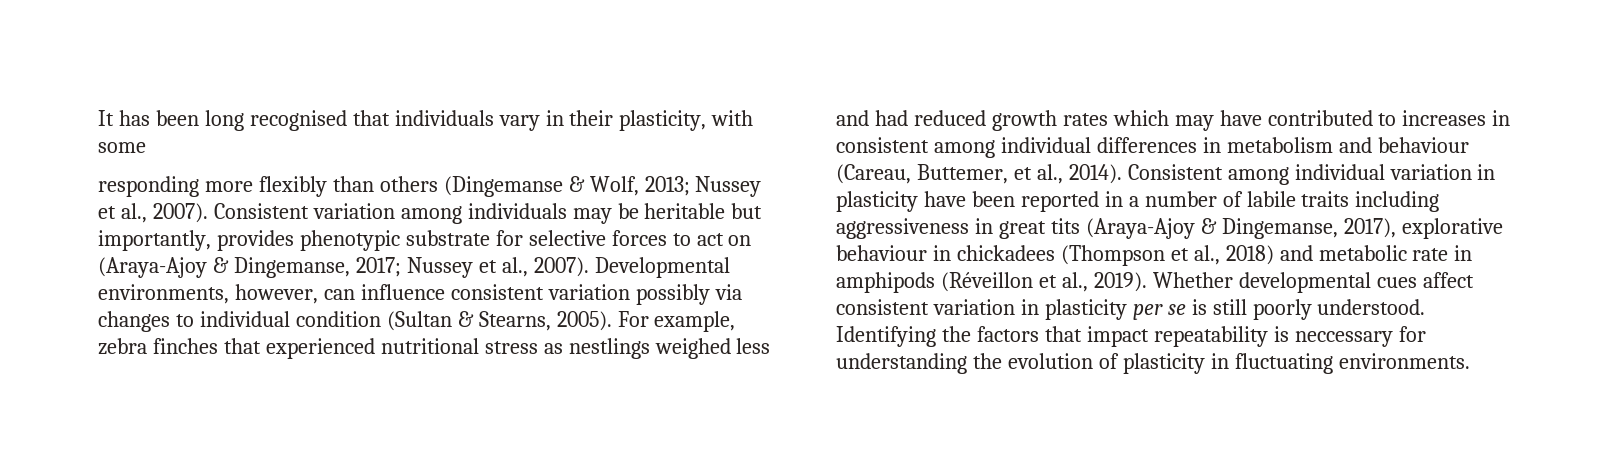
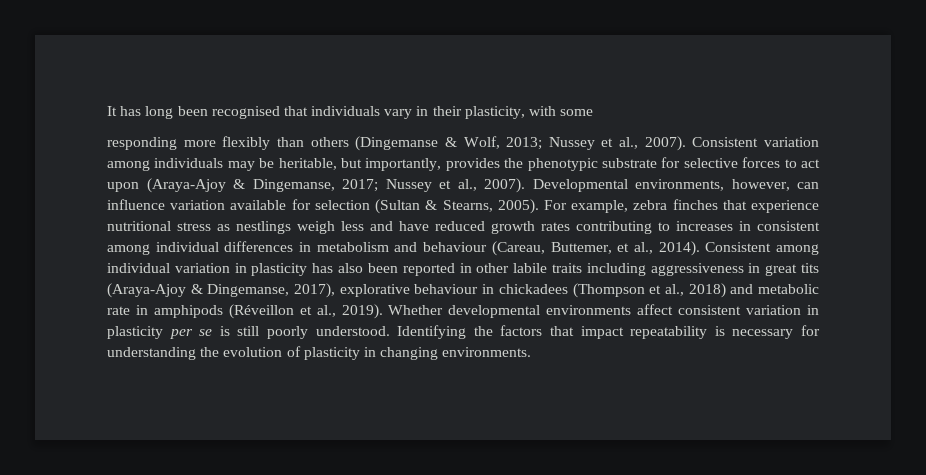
- It has been long recognised that individuals vary in their plasticity, with some
+ It has long been recognised that individuals vary in their plasticity, with some
- Consistent variation among individuals may be heritable but importantly, provides phenotypic substrate for selective forces to act on (Araya-Ajoy & Dingemanse, 2017; Nussey et al., 2007).
+ Consistent variation among individuals may be heritable, but importantly, provides the phenotypic substrate for selective forces to act upon (Araya-Ajoy & Dingemanse, 2017; Nussey et al., 2007).
- Developmental environments, however, can influence consistent variation possibly via changes to individual condition (Sultan & Stearns, 2005).
+ Developmental environments, however, can influence variation available for selection (Sultan & Stearns, 2005).
- For example, zebra finches that experienced nutritional stress as nestlings weighed less and had reduced growth rates which may have contributed to increases in consistent among individual differences in metabolism and behaviour (Careau, Buttemer, et al., 2014).
+ For example, zebra finches that experience nutritional stress as nestlings weigh less and have reduced growth rates contributing to increases in consistent among individual differences in metabolism and behaviour (Careau, Buttemer, et al., 2014).
- Consistent among individual variation in plasticity have been reported in a number of labile traits including aggressiveness in great tits (Araya-Ajoy & Dingemanse, 2017), explorative behaviour in chickadees (Thompson et al., 2018) and metabolic rate in amphipods (Réveillon et al., 2019).
+ Consistent among individual variation in plasticity has also been reported in other labile traits including aggressiveness in great tits (Araya-Ajoy & Dingemanse, 2017), explorative behaviour in chickadees (Thompson et al., 2018) and metabolic rate in amphipods (Réveillon et al., 2019).
- Whether developmental cues affect consistent variation in plasticity per se is still poorly understood.
+ Whether developmental environments affect consistent variation in plasticity per se is still poorly understood.
- Identifying the factors that impact repeatability is neccessary for understanding the evolution of plasticity in fluctuating environments.
+ Identifying the factors that impact repeatability is necessary for understanding the evolution of plasticity in changing environments.

